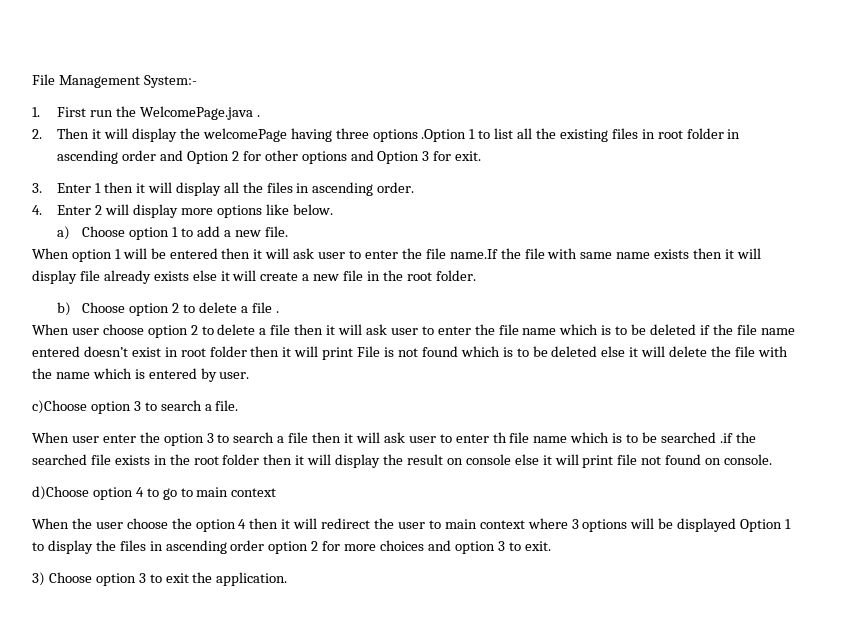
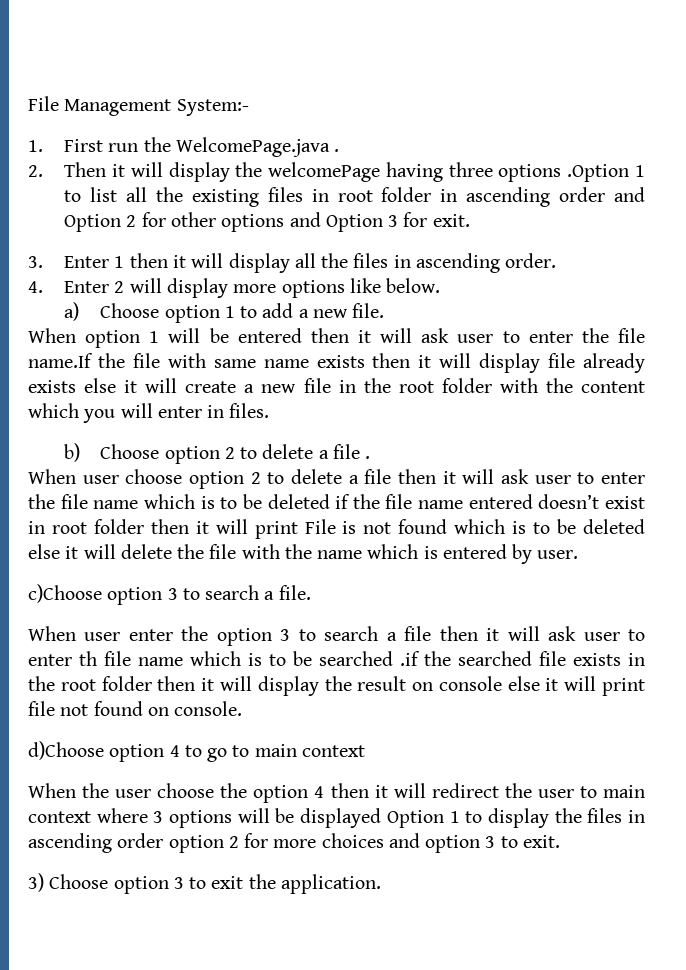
- When option 1 will be entered then it will ask user to enter the file name.If the file with same name exists then it will display file already exists else it will create a new file in the root folder.
+ When option 1 will be entered then it will ask user to enter the file name.If the file with same name exists then it will display file already exists else it will create a new file in the root folder with the content which you will enter in files.

